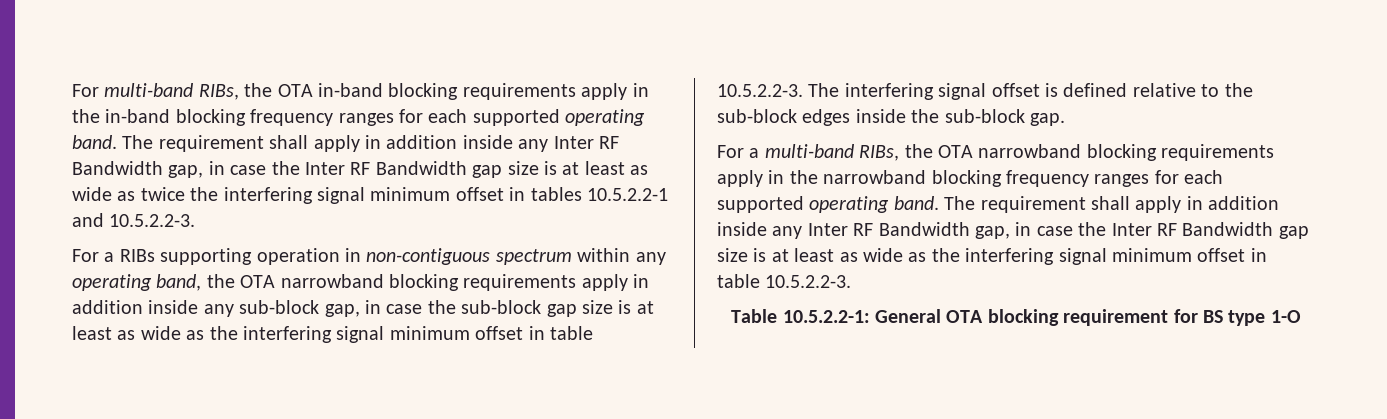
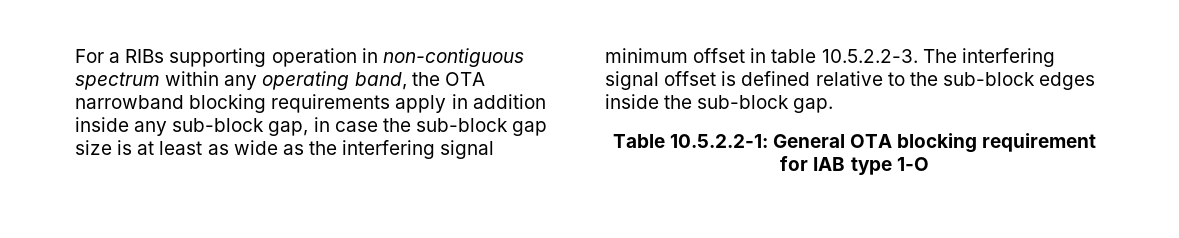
- For multi-band RIBs, the OTA in-band blocking requirements apply in the in-band blocking frequency ranges for each supported operating band. The requirement shall apply in addition inside any Inter RF Bandwidth gap, in case the Inter RF Bandwidth gap size is at least as wide as twice the interfering signal minimum offset in tables 10.5.2.2-1 and 10.5.2.2-3.
- For a multi-band RIBs, the OTA narrowband blocking requirements apply in the narrowband blocking frequency ranges for each supported operating band. The requirement shall apply in addition inside any Inter RF Bandwidth gap, in case the Inter RF Bandwidth gap size is at least as wide as the interfering signal minimum offset in table 10.5.2.2-3.
- Table 10.5.2.2-1: General OTA blocking requirement for BS type 1-O
+ Table 10.5.2.2-1: General OTA blocking requirement for IAB type 1-O

